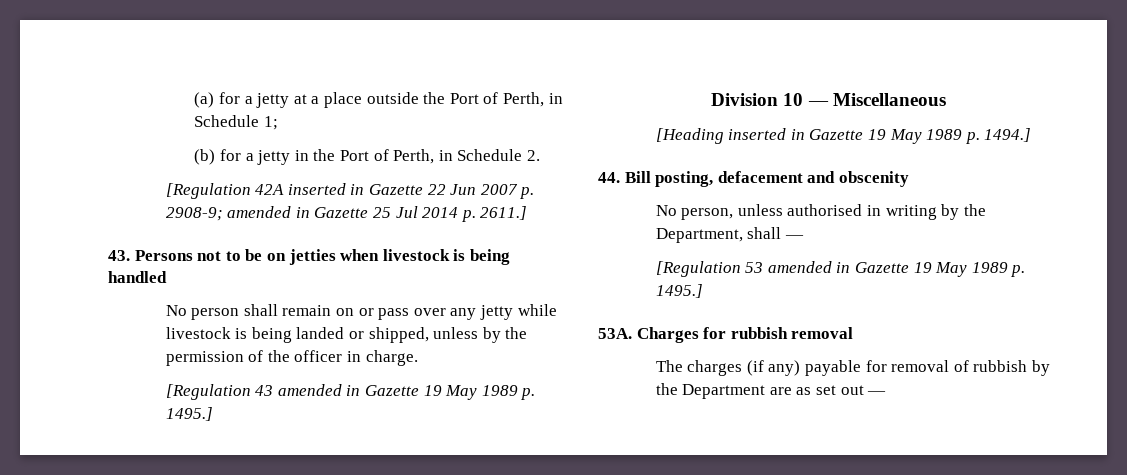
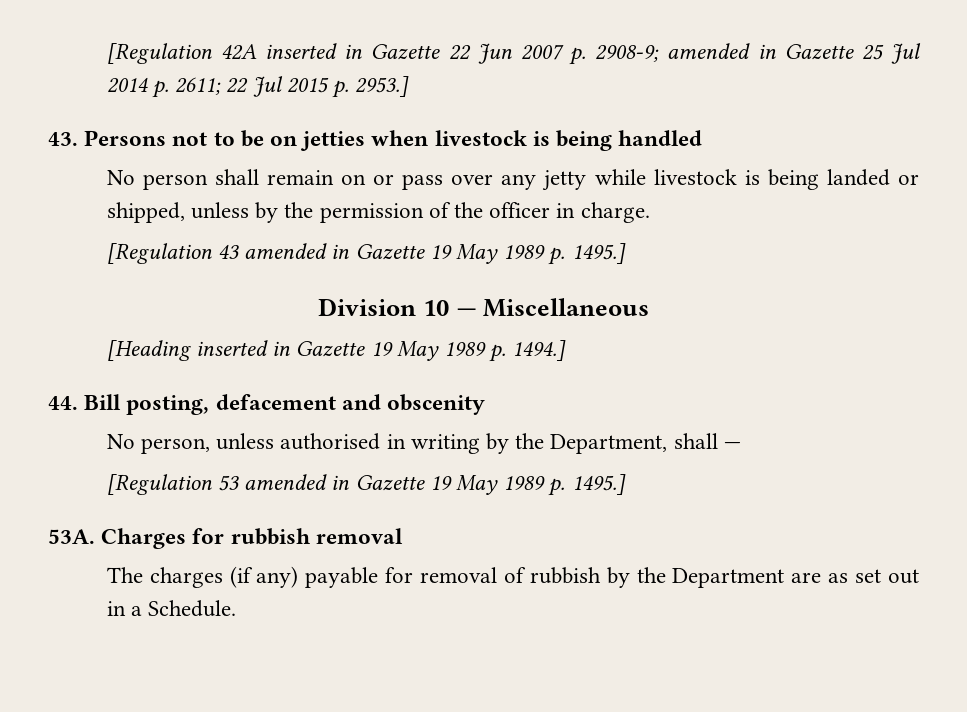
- (a) for a jetty at a place outside the Port of Perth, in Schedule 1;
- (b) for a jetty in the Port of Perth, in Schedule 2.
- [Regulation 42A inserted in Gazette 22 Jun 2007 p. 2908-9; amended in Gazette 25 Jul 2014 p. 2611.]
+ [Regulation 42A inserted in Gazette 22 Jun 2007 p. 2908-9; amended in Gazette 25 Jul 2014 p. 2611; 22 Jul 2015 p. 2953.]
- The charges (if any) payable for removal of rubbish by the Department are as set out —
+ The charges (if any) payable for removal of rubbish by the Department are as set out in a Schedule.

